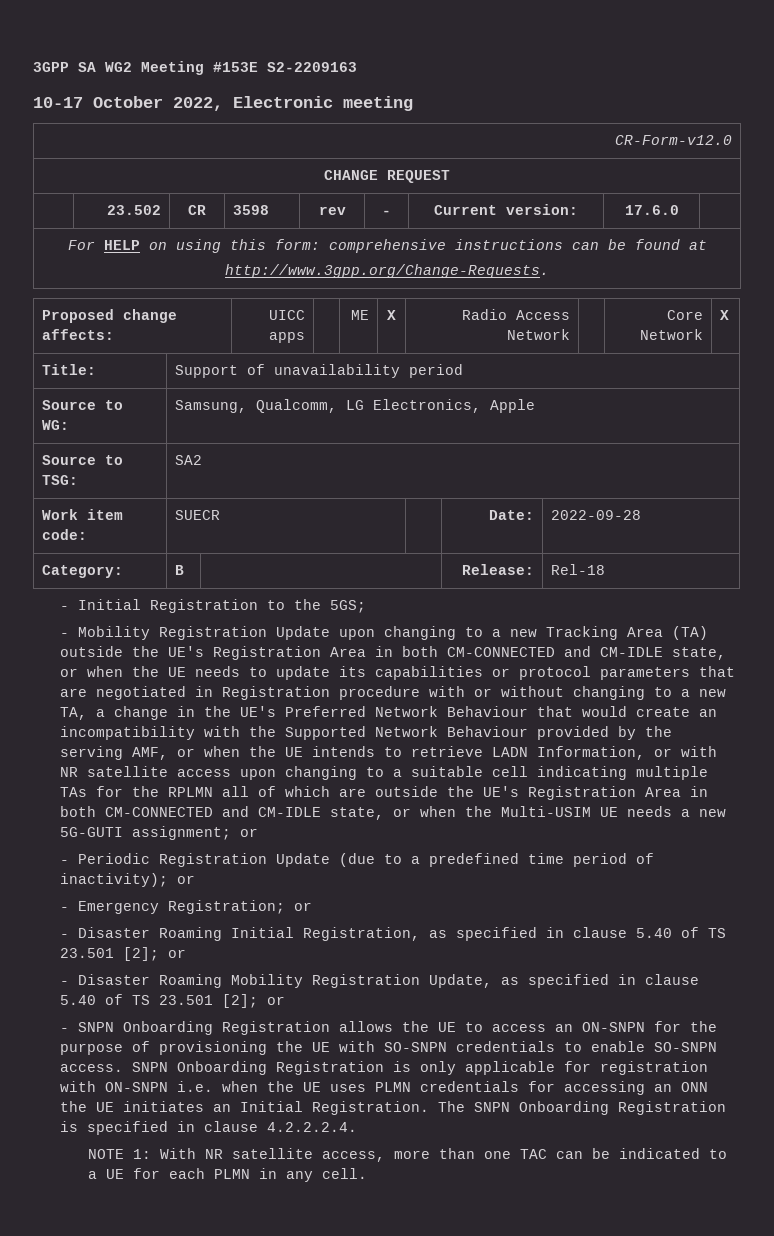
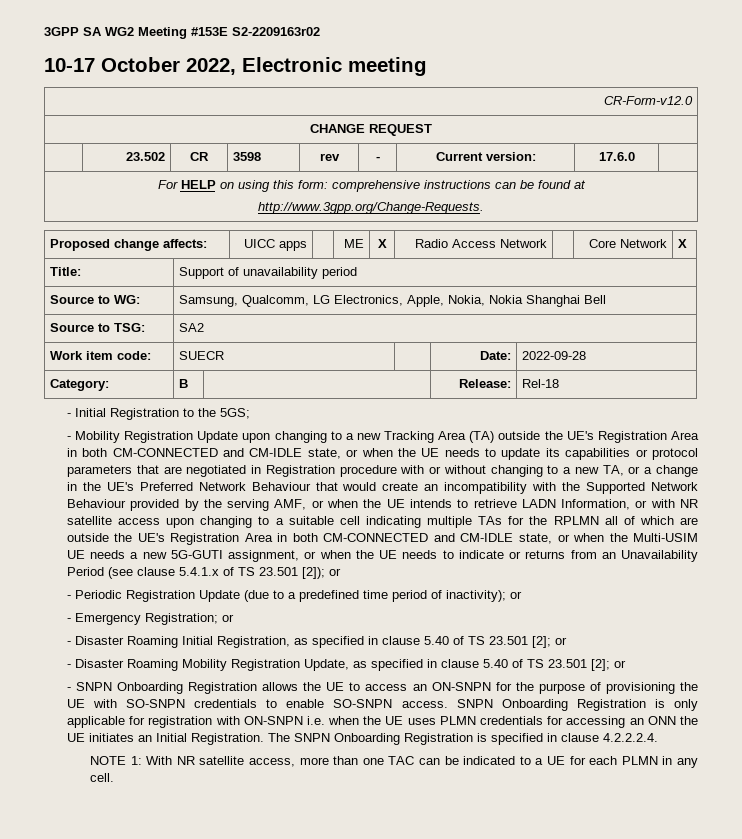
- 3GPP SA WG2 Meeting #153E S2-2209163
+ 3GPP SA WG2 Meeting #153E S2-2209163r02
- Source to WG: | Samsung, Qualcomm, LG Electronics, Apple
+ Source to WG: | Samsung, Qualcomm, LG Electronics, Apple, Nokia, Nokia Shanghai Bell
- - Mobility Registration Update upon changing to a new Tracking Area (TA) outside the UE's Registration Area in both CM-CONNECTED and CM-IDLE state, or when the UE needs to update its capabilities or protocol parameters that are negotiated in Registration procedure with or without changing to a new TA, a change in the UE's Preferred Network Behaviour that would create an incompatibility with the Supported Network Behaviour provided by the serving AMF, or when the UE intends to retrieve LADN Information, or with NR satellite access upon changing to a suitable cell indicating multiple TAs for the RPLMN all of which are outside the UE's Registration Area in both CM-CONNECTED and CM-IDLE state, or when the Multi-USIM UE needs a new 5G-GUTI assignment;
+ - Mobility Registration Update upon changing to a new Tracking Area (TA) outside the UE's Registration Area in both CM-CONNECTED and CM-IDLE state, or when the UE needs to update its capabilities or protocol parameters that are negotiated in Registration procedure with or without changing to a new TA, or a change in the UE's Preferred Network Behaviour that would create an incompatibility with the Supported Network Behaviour provided by the serving AMF, or when the UE intends to retrieve LADN Information, or with NR satellite access upon changing to a suitable cell indicating multiple TAs for the RPLMN all of which are outside the UE's Registration Area in both CM-CONNECTED and CM-IDLE state, or when the Multi-USIM UE needs a new 5G-GUTI assignment, or when the UE needs to indicate or returns from an Unavailability Period (see clause 5.4.1.x of TS 23.501 [2]);

